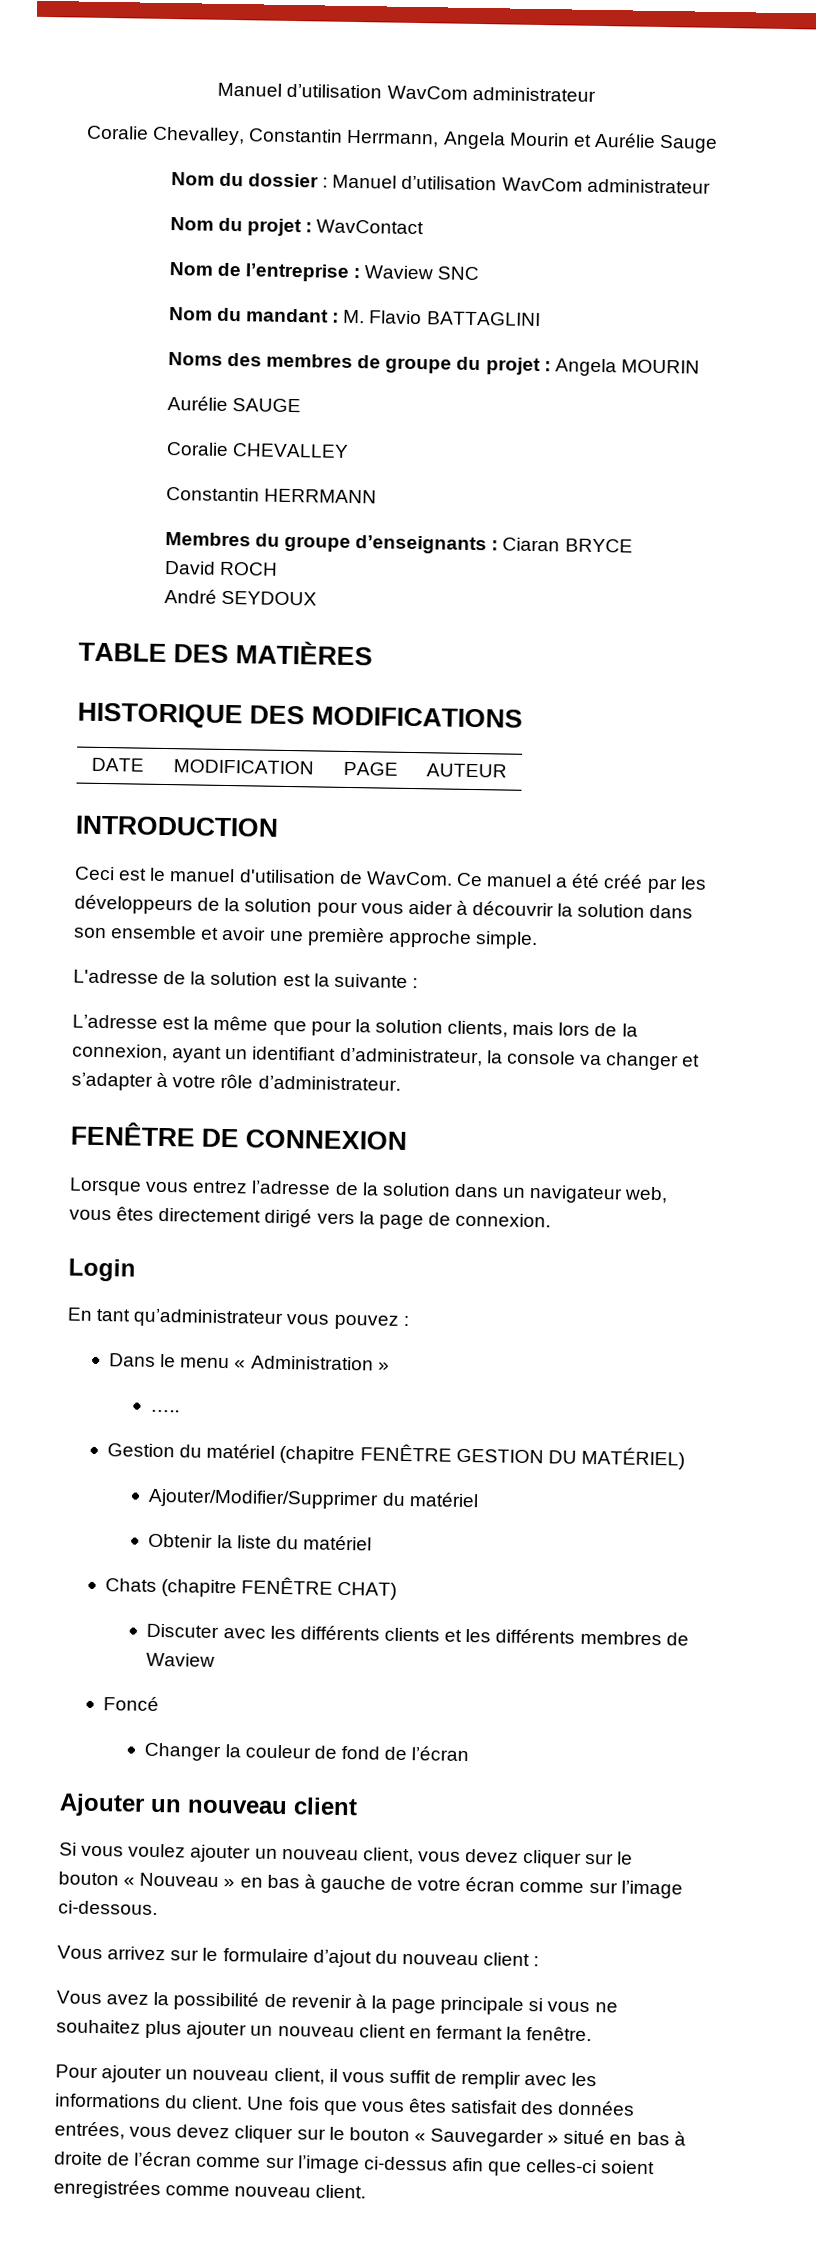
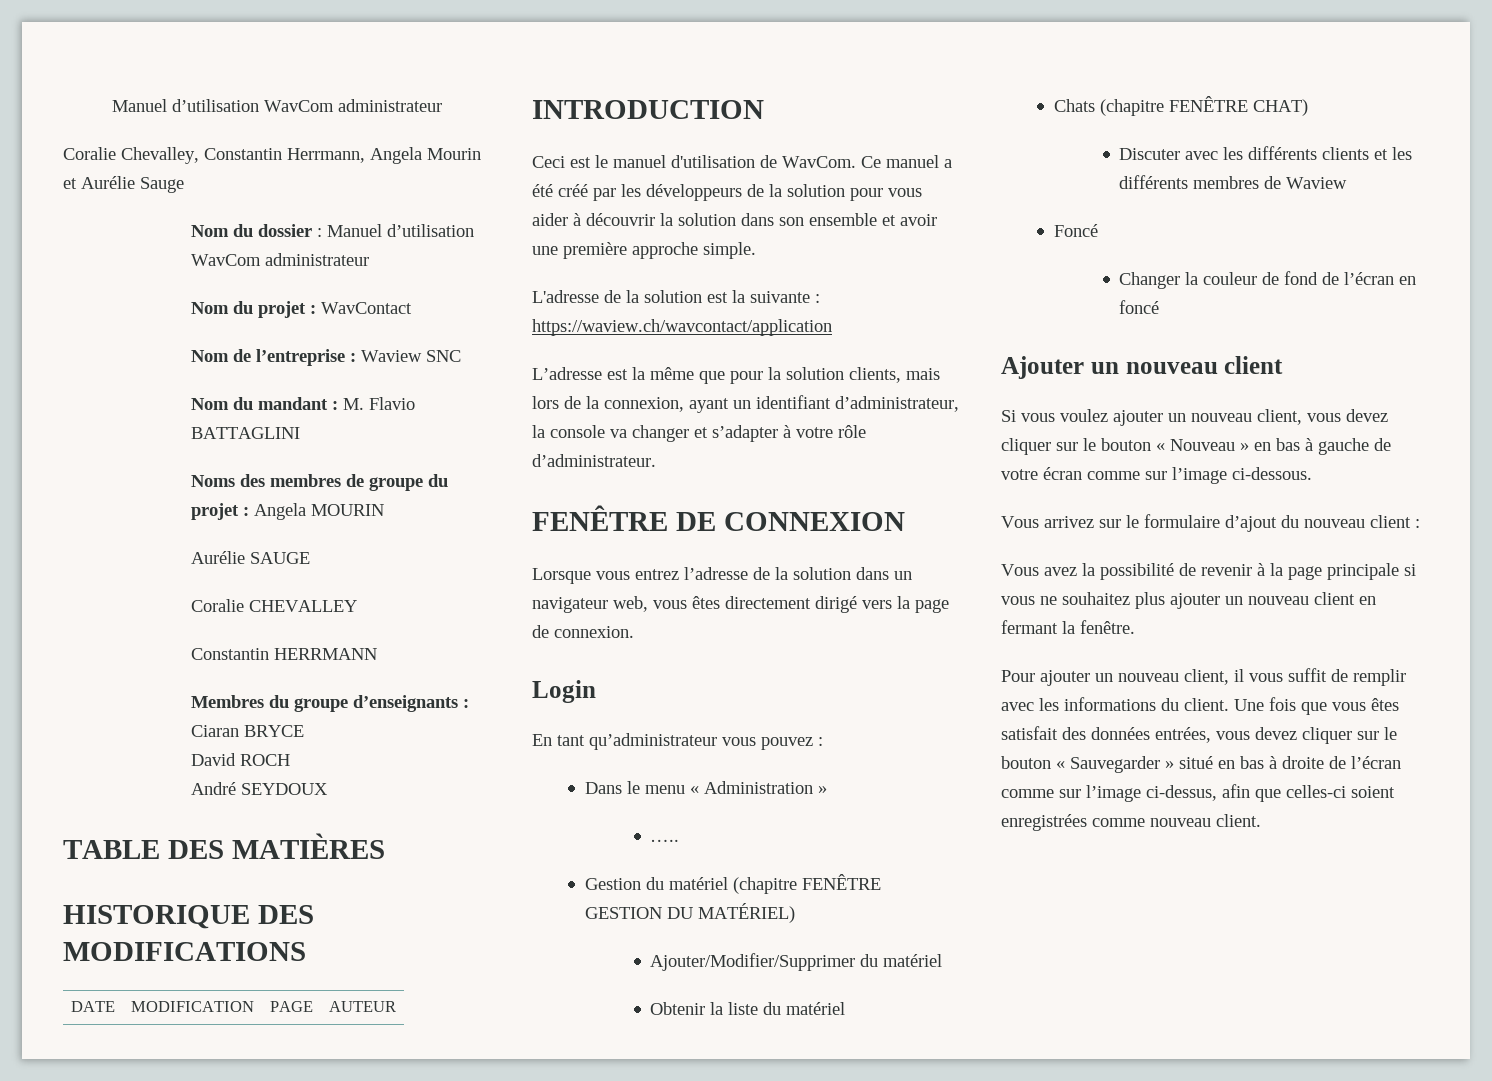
- L'adresse de la solution est la suivante :
+ L'adresse de la solution est la suivante : https://waview.ch/wavcontact/application
- Changer la couleur de fond de l’écran
+ Changer la couleur de fond de l’écran en foncé
- Une fois que vous êtes satisfait des données entrées, vous devez cliquer sur le bouton « Sauvegarder » situé en bas à droite de l’écran comme sur l’image ci-dessus afin que celles-ci soient enregistrées comme nouveau client.
+ Une fois que vous êtes satisfait des données entrées, vous devez cliquer sur le bouton « Sauvegarder » situé en bas à droite de l’écran comme sur l’image ci-dessus, afin que celles-ci soient enregistrées comme nouveau client.

